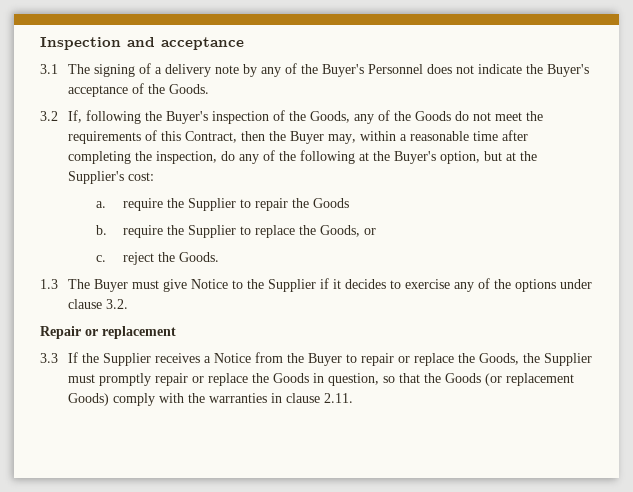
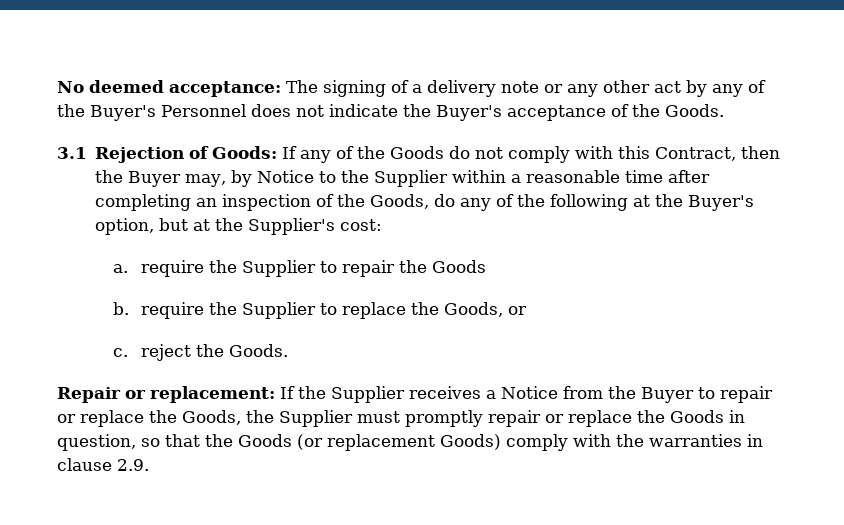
- Inspection and acceptance
- 3.1 The signing of a delivery note by any of the Buyer's Personnel does not indicate the Buyer's acceptance of the Goods.
+ No deemed acceptance: The signing of a delivery note or any other act by any of the Buyer's Personnel does not indicate the Buyer's acceptance of the Goods.
- 3.2 If, following the Buyer's inspection of the Goods, any of the Goods do not meet the requirements of this Contract, then the Buyer may, within a reasonable time after completing the inspection, do any of the following at the Buyer's option, but at the Supplier's cost:
+ 3.1 Rejection of Goods: If any of the Goods do not comply with this Contract, then the Buyer may, by Notice to the Supplier within a reasonable time after completing an inspection of the Goods, do any of the following at the Buyer's option, but at the Supplier's cost:
- 1.3 The Buyer must give Notice to the Supplier if it decides to exercise any of the options under clause 3.2.
- Repair or replacement
- 3.3 If the Supplier receives a Notice from the Buyer to repair or replace the Goods, the Supplier must promptly repair or replace the Goods in question, so that the Goods (or replacement Goods) comply with the warranties in clause 2.11.
+ Repair or replacement: If the Supplier receives a Notice from the Buyer to repair or replace the Goods, the Supplier must promptly repair or replace the Goods in question, so that the Goods (or replacement Goods) comply with the warranties in clause 2.9.

